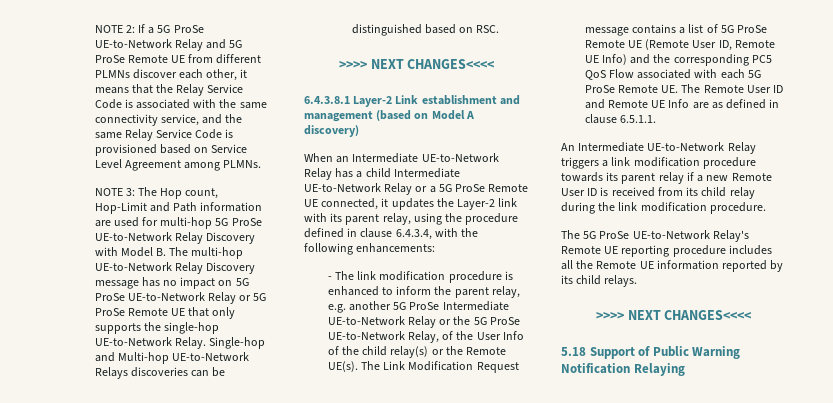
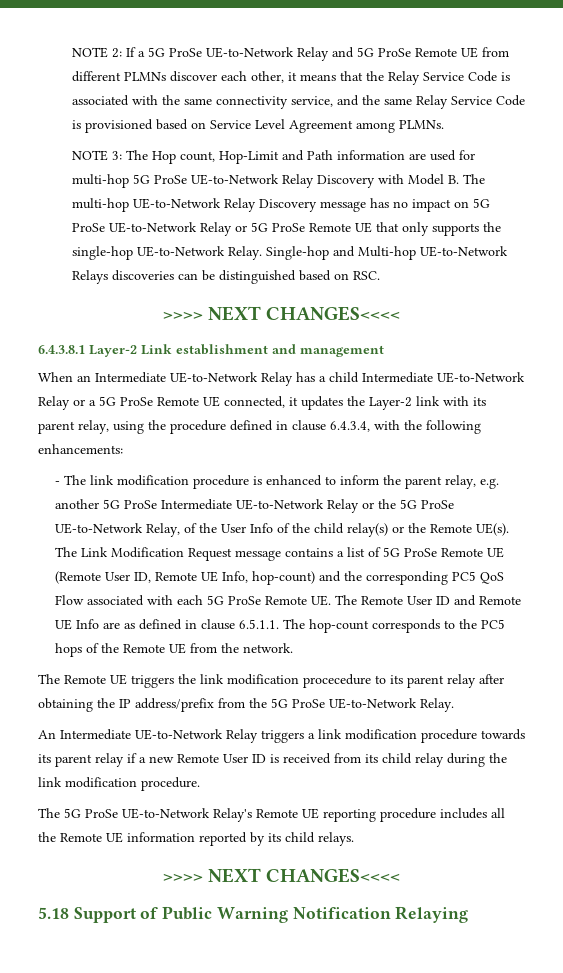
- 6.4.3.8.1 Layer-2 Link establishment and management (based on Model A discovery)
+ 6.4.3.8.1 Layer-2 Link establishment and management
- The Link Modification Request message contains a list of 5G ProSe Remote UE (Remote User ID, Remote UE Info) and the corresponding PC5 QoS Flow associated with each 5G ProSe Remote UE. The Remote User ID and Remote UE Info are as defined in clause 6.5.1.1.
+ The Link Modification Request message contains a list of 5G ProSe Remote UE (Remote User ID, Remote UE Info, hop-count) and the corresponding PC5 QoS Flow associated with each 5G ProSe Remote UE. The Remote User ID and Remote UE Info are as defined in clause 6.5.1.1. The hop-count corresponds to the PC5 hops of the Remote UE from the network.
+ The Remote UE triggers the link modification procecedure to its parent relay after obtaining the IP address/prefix from the 5G ProSe UE-to-Network Relay.

